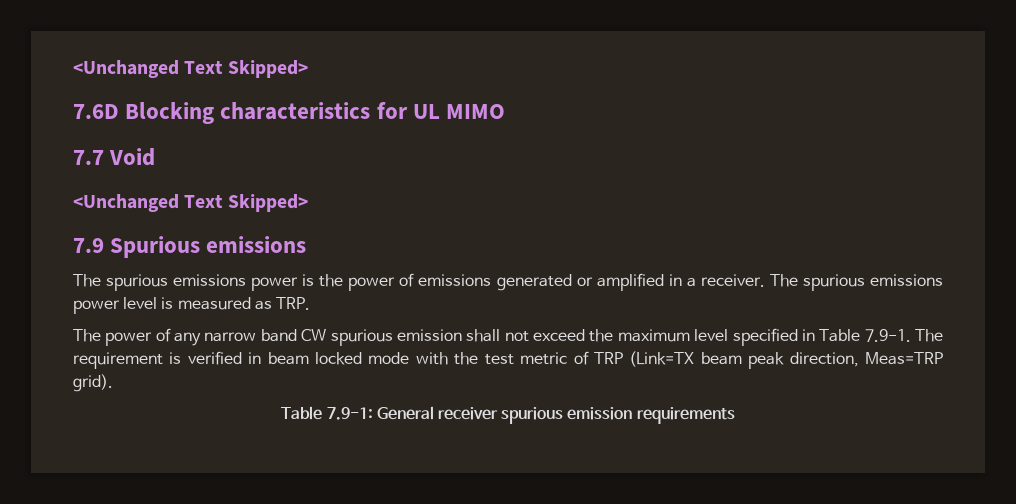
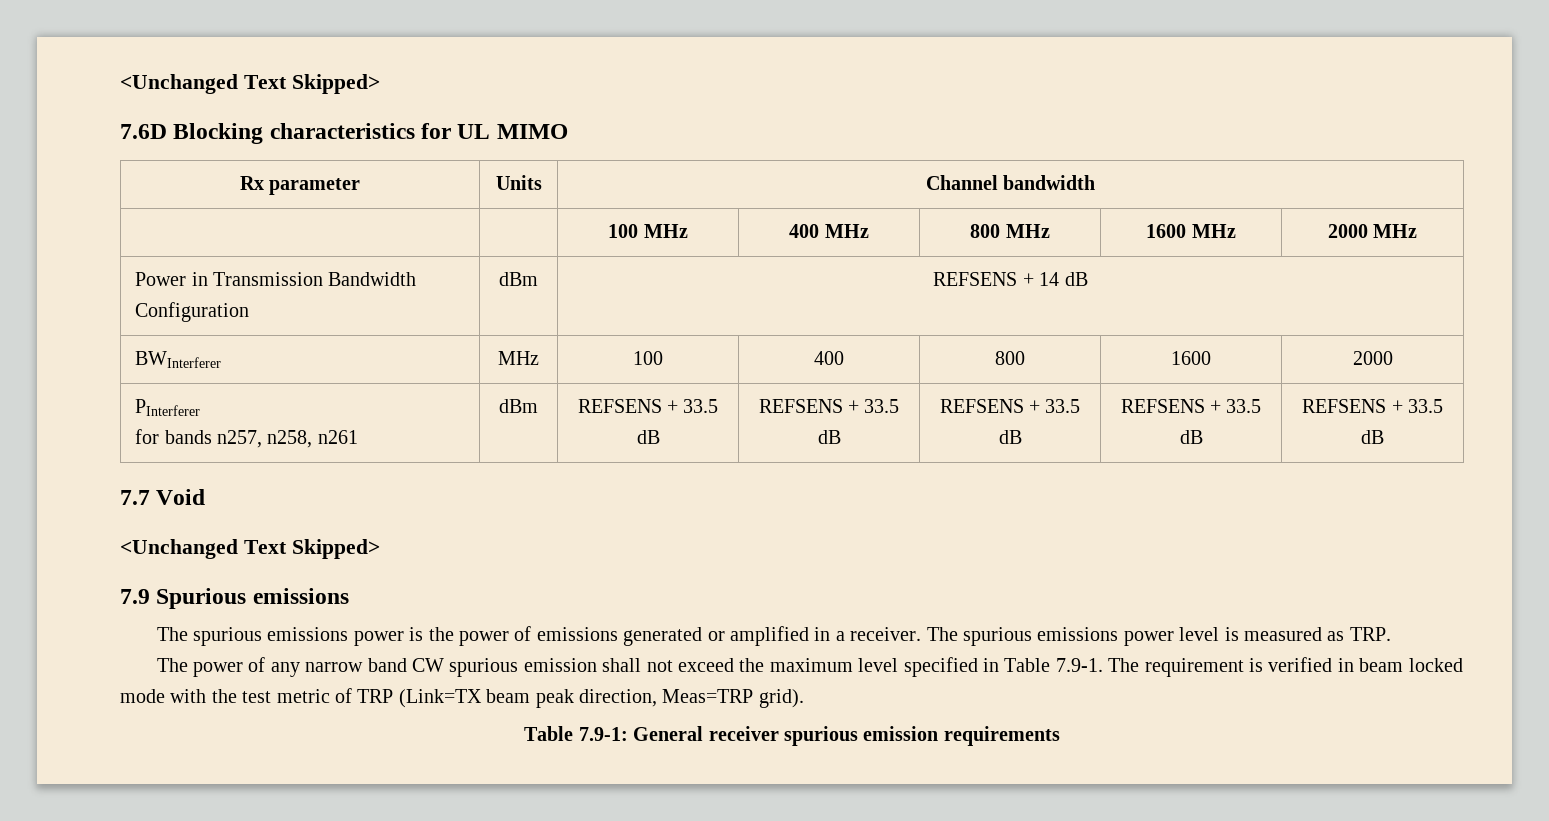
+ Rx parameter | Units | Channel bandwidth
+ | | 100 MHz | 400 MHz | 800 MHz | 1600 MHz | 2000 MHz
+ Power in Transmission Bandwidth Configuration | dBm | REFSENS + 14 dB
+ BWInterferer | MHz | 100 | 400 | 800 | 1600 | 2000
+ PInterferer
+ for bands n257, n258, n261 | dBm | REFSENS + 33.5 dB | REFSENS + 33.5 dB | REFSENS + 33.5 dB | REFSENS + 33.5 dB | REFSENS + 33.5 dB

